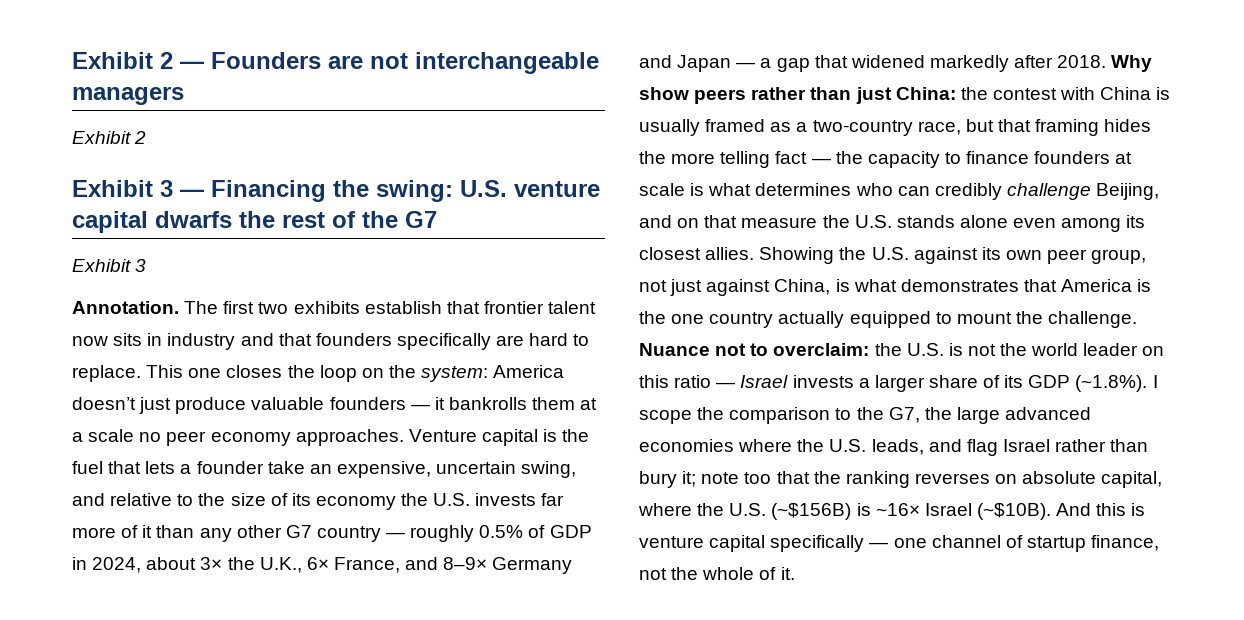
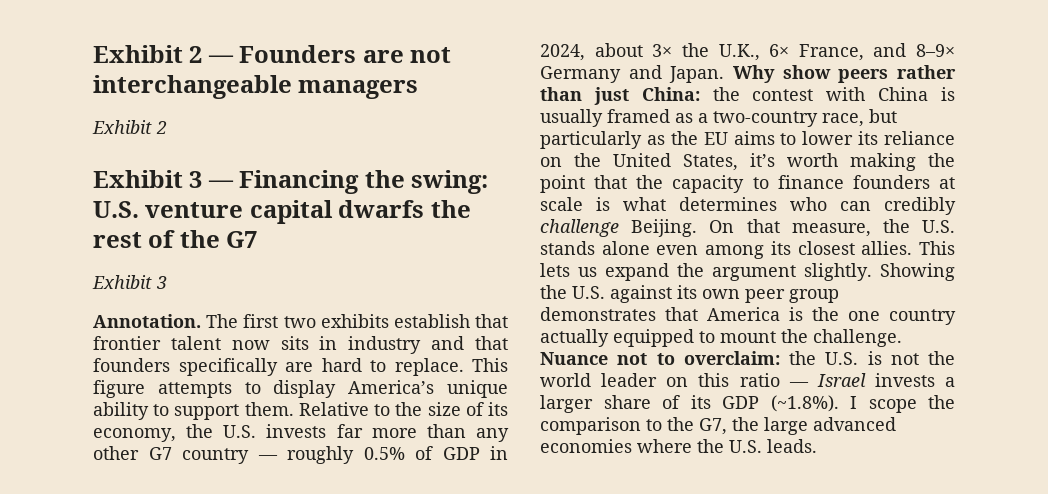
- This one closes the loop on the system: America doesn’t just produce valuable founders — it bankrolls them at a scale no peer economy approaches. Venture capital is the fuel that lets a founder take an expensive, uncertain swing, and relative to the size of its economy the U.S. invests far more of it than any other G7 country — roughly 0.5% of GDP in 2024, about 3× the U.K., 6× France, and 8–9× Germany and Japan — a gap that widened markedly after 2018.
+ This figure attempts to display America’s unique ability to support them. Relative to the size of its economy, the U.S. invests far more than any other G7 country — roughly 0.5% of GDP in 2024, about 3× the U.K., 6× France, and 8–9× Germany and Japan.
- Why show peers rather than just China: the contest with China is usually framed as a two-country race, but that framing hides the more telling fact — the capacity to finance founders at scale is what determines who can credibly challenge Beijing, and on that measure the U.S. stands alone even among its closest allies.
+ Why show peers rather than just China: the contest with China is usually framed as a two-country race, but particularly as the EU aims to lower its reliance on the United States, it’s worth making the point that the capacity to finance founders at scale is what determines who can credibly challenge Beijing. On that measure, the U.S. stands alone even among its closest allies.
+ This lets us expand the argument slightly.
- Showing the U.S. against its own peer group, not just against China, is what demonstrates that America is the one country actually equipped to mount the challenge.
+ Showing the U.S. against its own peer group demonstrates that America is the one country actually equipped to mount the challenge.
- Nuance not to overclaim: the U.S. is not the world leader on this ratio — Israel invests a larger share of its GDP (~1.8%). I scope the comparison to the G7, the large advanced economies where the U.S. leads, and flag Israel rather than bury it; note too that the ranking reverses on absolute capital, where the U.S. (~$156B) is ~16× Israel (~$10B). And this is venture capital specifically — one channel of startup finance, not the whole of it.
+ Nuance not to overclaim: the U.S. is not the world leader on this ratio — Israel invests a larger share of its GDP (~1.8%). I scope the comparison to the G7, the large advanced economies where the U.S. leads.

